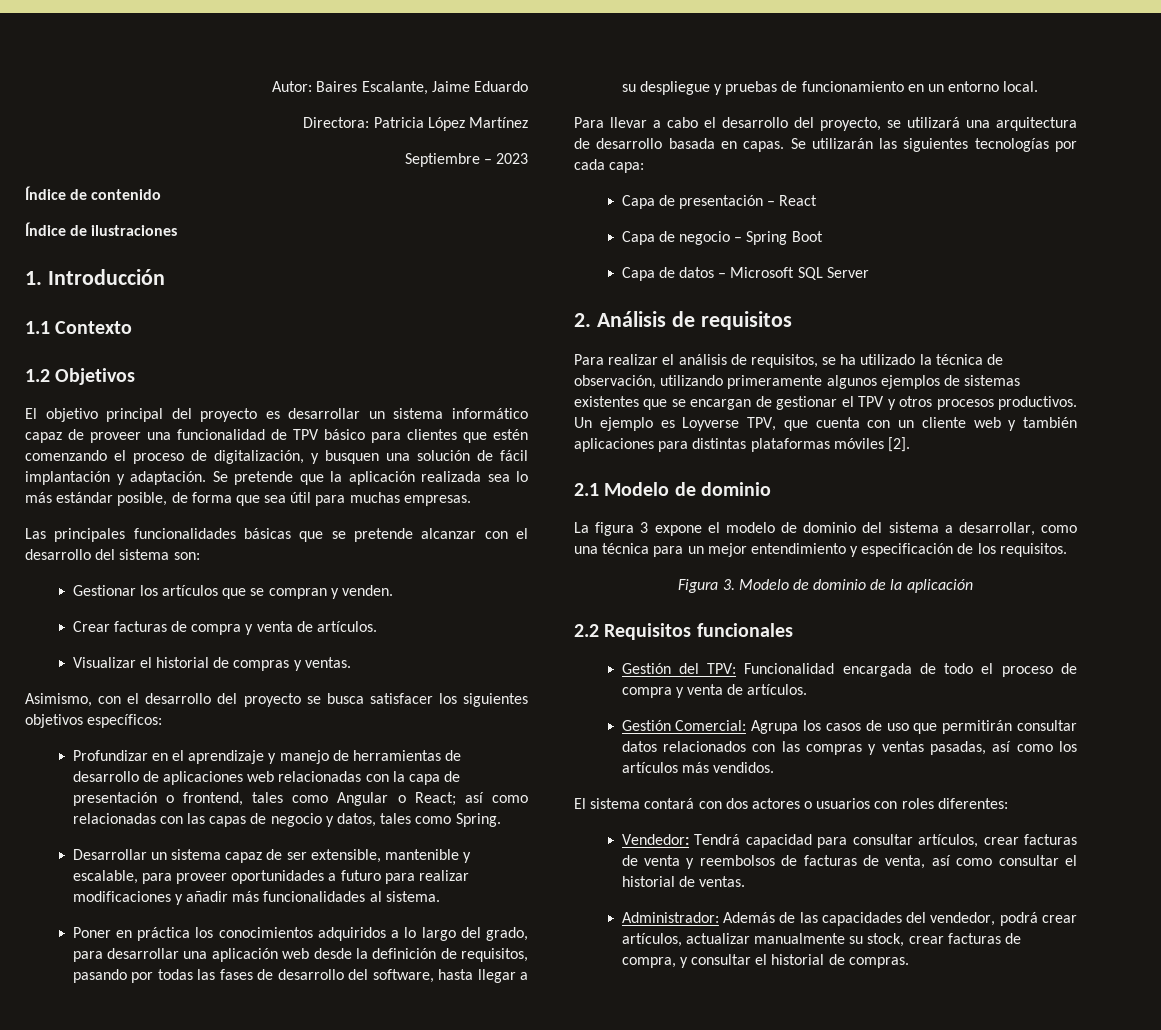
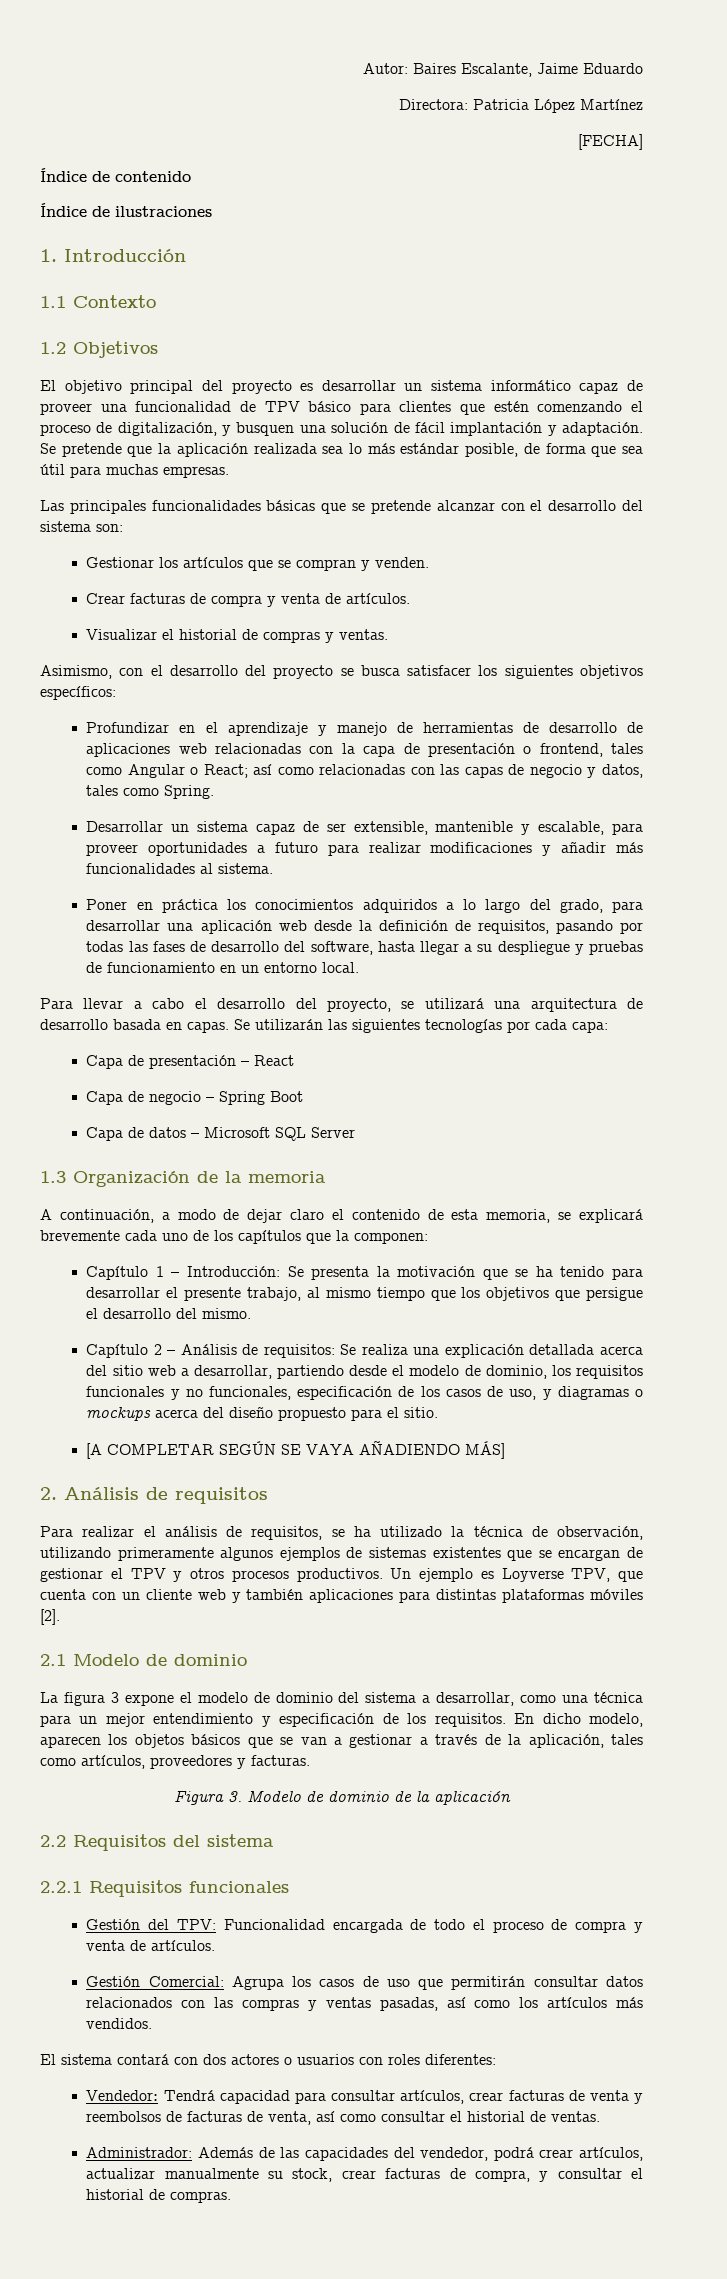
- Septiembre – 2023
+ [FECHA]
+ 1.3 Organización de la memoria
+ A continuación, a modo de dejar claro el contenido de esta memoria, se explicará brevemente cada uno de los capítulos que la componen:
+ Capítulo 1 – Introducción: Se presenta la motivación que se ha tenido para desarrollar el presente trabajo, al mismo tiempo que los objetivos que persigue el desarrollo del mismo.
+ Capítulo 2 – Análisis de requisitos: Se realiza una explicación detallada acerca del sitio web a desarrollar, partiendo desde el modelo de dominio, los requisitos funcionales y no funcionales, especificación de los casos de uso, y diagramas o mockups acerca del diseño propuesto para el sitio.
+ [A COMPLETAR SEGÚN SE VAYA AÑADIENDO MÁS]
+ En dicho modelo, aparecen los objetos básicos que se van a gestionar a través de la aplicación, tales como artículos, proveedores y facturas.
- 2.2 Requisitos funcionales
+ 2.2 Requisitos del sistema
+ 2.2.1 Requisitos funcionales

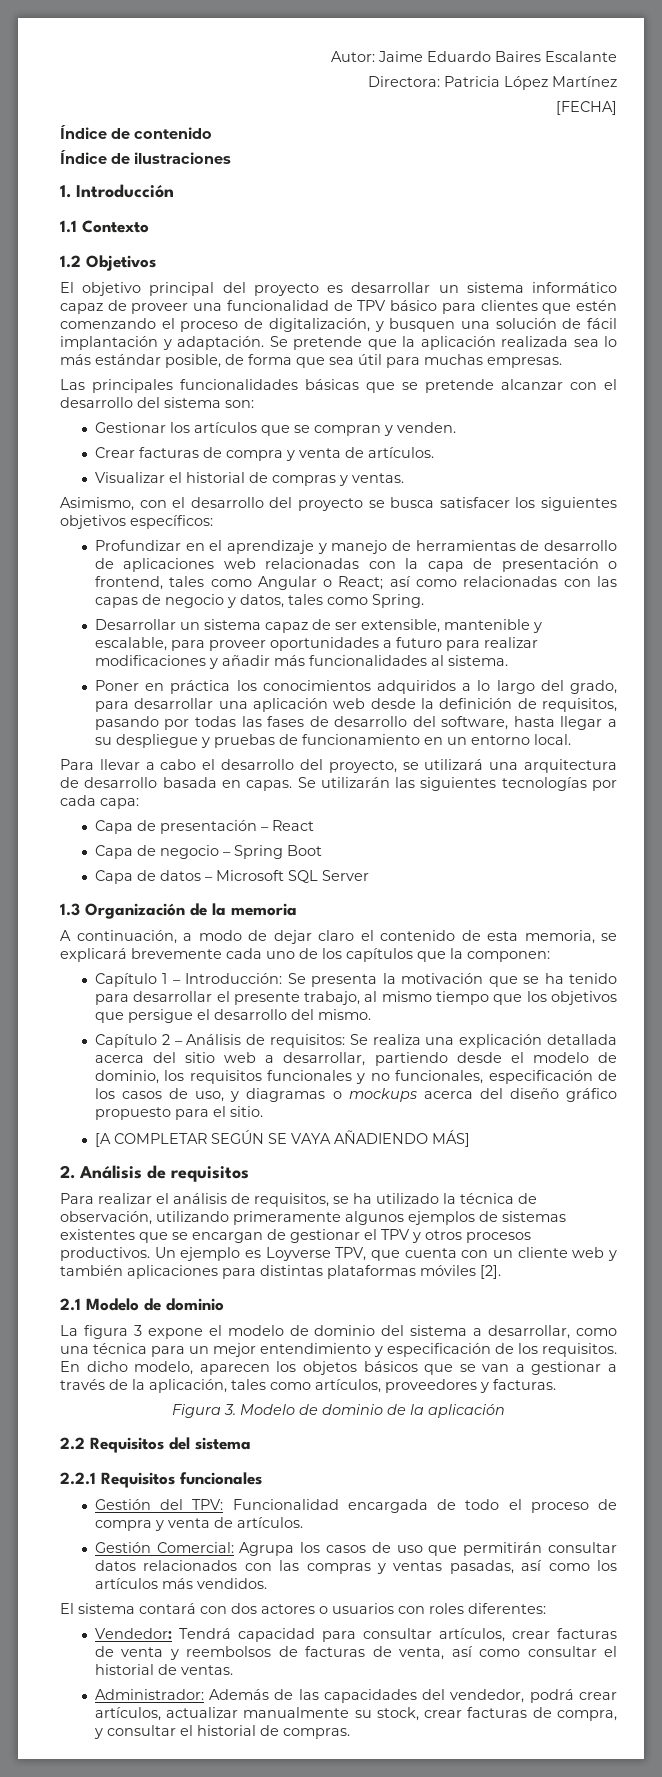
- Autor: Baires Escalante, Jaime Eduardo
+ Autor: Jaime Eduardo Baires Escalante
- Capítulo 2 – Análisis de requisitos: Se realiza una explicación detallada acerca del sitio web a desarrollar, partiendo desde el modelo de dominio, los requisitos funcionales y no funcionales, especificación de los casos de uso, y diagramas o mockups acerca del diseño propuesto para el sitio.
+ Capítulo 2 – Análisis de requisitos: Se realiza una explicación detallada acerca del sitio web a desarrollar, partiendo desde el modelo de dominio, los requisitos funcionales y no funcionales, especificación de los casos de uso, y diagramas o mockups acerca del diseño gráfico propuesto para el sitio.

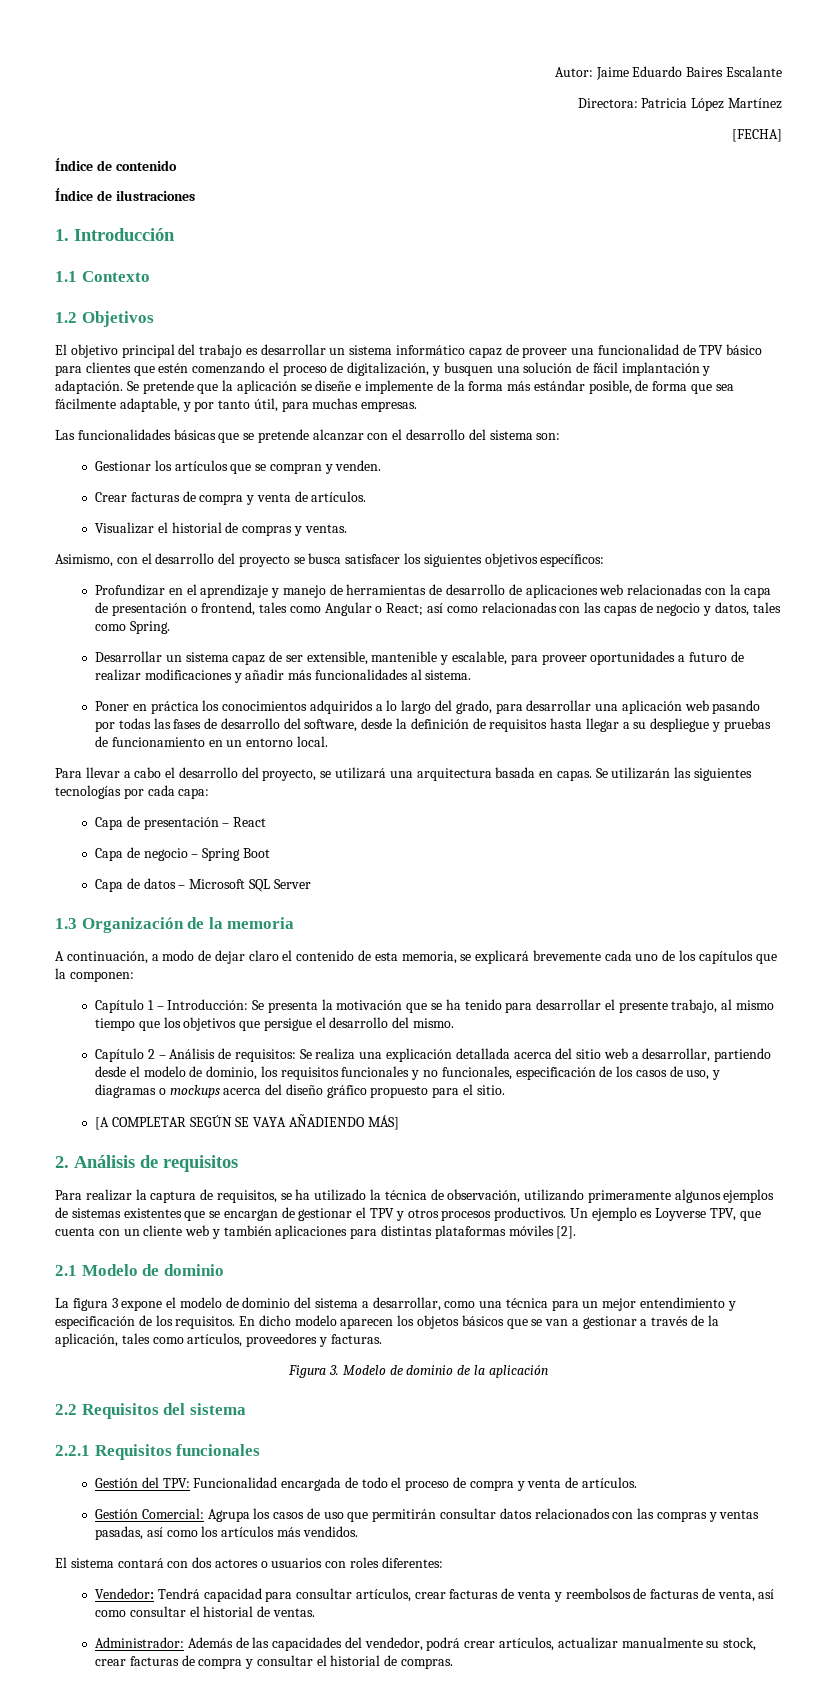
- El objetivo principal del proyecto es desarrollar un sistema informático capaz de proveer una funcionalidad de TPV básico para clientes que estén comenzando el proceso de digitalización, y busquen una solución de fácil implantación y adaptación.
+ El objetivo principal del trabajo es desarrollar un sistema informático capaz de proveer una funcionalidad de TPV básico para clientes que estén comenzando el proceso de digitalización, y busquen una solución de fácil implantación y adaptación.
- Se pretende que la aplicación realizada sea lo más estándar posible, de forma que sea útil para muchas empresas.
+ Se pretende que la aplicación se diseñe e implemente de la forma más estándar posible, de forma que sea fácilmente adaptable, y por tanto útil, para muchas empresas.
- Las principales funcionalidades básicas que se pretende alcanzar con el desarrollo del sistema son:
+ Las funcionalidades básicas que se pretende alcanzar con el desarrollo del sistema son:
- Desarrollar un sistema capaz de ser extensible, mantenible y escalable, para proveer oportunidades a futuro para realizar modificaciones y añadir más funcionalidades al sistema.
+ Desarrollar un sistema capaz de ser extensible, mantenible y escalable, para proveer oportunidades a futuro de realizar modificaciones y añadir más funcionalidades al sistema.
- Poner en práctica los conocimientos adquiridos a lo largo del grado, para desarrollar una aplicación web desde la definición de requisitos, pasando por todas las fases de desarrollo del software, hasta llegar a su despliegue y pruebas de funcionamiento en un entorno local.
+ Poner en práctica los conocimientos adquiridos a lo largo del grado, para desarrollar una aplicación web pasando por todas las fases de desarrollo del software, desde la definición de requisitos hasta llegar a su despliegue y pruebas de funcionamiento en un entorno local.
- Para llevar a cabo el desarrollo del proyecto, se utilizará una arquitectura de desarrollo basada en capas.
+ Para llevar a cabo el desarrollo del proyecto, se utilizará una arquitectura basada en capas.
- Para realizar el análisis de requisitos, se ha utilizado la técnica de observación, utilizando primeramente algunos ejemplos de sistemas existentes que se encargan de gestionar el TPV y otros procesos productivos.
+ Para realizar la captura de requisitos, se ha utilizado la técnica de observación, utilizando primeramente algunos ejemplos de sistemas existentes que se encargan de gestionar el TPV y otros procesos productivos.
- En dicho modelo, aparecen los objetos básicos que se van a gestionar a través de la aplicación, tales como artículos, proveedores y facturas.
+ En dicho modelo aparecen los objetos básicos que se van a gestionar a través de la aplicación, tales como artículos, proveedores y facturas.
- Administrador: Además de las capacidades del vendedor, podrá crear artículos, actualizar manualmente su stock, crear facturas de compra, y consultar el historial de compras.
+ Administrador: Además de las capacidades del vendedor, podrá crear artículos, actualizar manualmente su stock, crear facturas de compra y consultar el historial de compras.

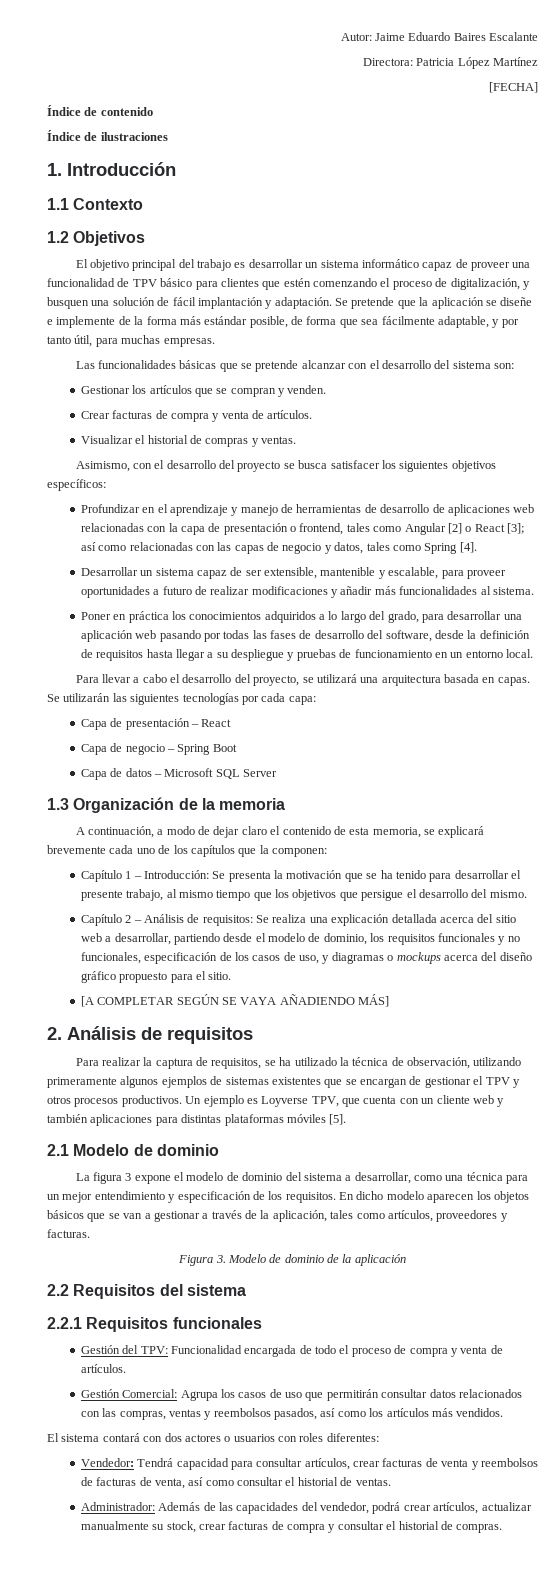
- Profundizar en el aprendizaje y manejo de herramientas de desarrollo de aplicaciones web relacionadas con la capa de presentación o frontend, tales como Angular o React; así como relacionadas con las capas de negocio y datos, tales como Spring.
+ Profundizar en el aprendizaje y manejo de herramientas de desarrollo de aplicaciones web relacionadas con la capa de presentación o frontend, tales como Angular [2] o React [3]; así como relacionadas con las capas de negocio y datos, tales como Spring [4].
- Un ejemplo es Loyverse TPV, que cuenta con un cliente web y también aplicaciones para distintas plataformas móviles [2].
+ Un ejemplo es Loyverse TPV, que cuenta con un cliente web y también aplicaciones para distintas plataformas móviles [5].
- Gestión Comercial: Agrupa los casos de uso que permitirán consultar datos relacionados con las compras y ventas pasadas, así como los artículos más vendidos.
+ Gestión Comercial: Agrupa los casos de uso que permitirán consultar datos relacionados con las compras, ventas y reembolsos pasados, así como los artículos más vendidos.

